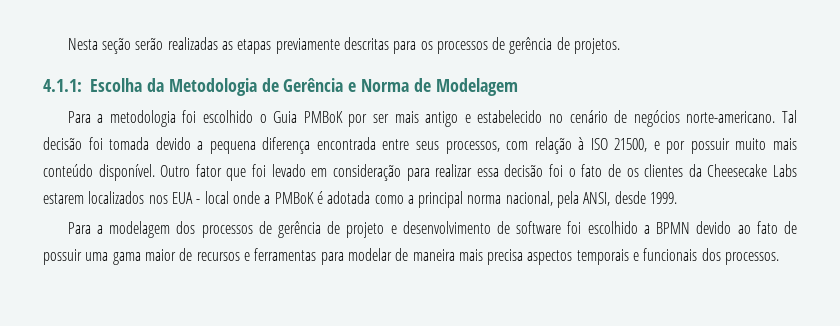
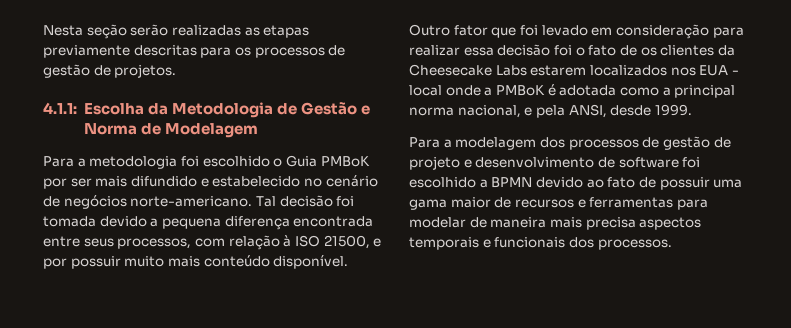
- Nesta seção serão realizadas as etapas previamente descritas para os processos de gerência de projetos.
+ Nesta seção serão realizadas as etapas previamente descritas para os processos de gestão de projetos.
- 4.1.1: Escolha da Metodologia de Gerência e Norma de Modelagem
+ 4.1.1: Escolha da Metodologia de Gestão e Norma de Modelagem
- Para a metodologia foi escolhido o Guia PMBoK por ser mais antigo e estabelecido no cenário de negócios norte-americano.
+ Para a metodologia foi escolhido o Guia PMBoK por ser mais difundido e estabelecido no cenário de negócios norte-americano.
- Outro fator que foi levado em consideração para realizar essa decisão foi o fato de os clientes da Cheesecake Labs estarem localizados nos EUA - local onde a PMBoK é adotada como a principal norma nacional, pela ANSI, desde 1999.
+ Outro fator que foi levado em consideração para realizar essa decisão foi o fato de os clientes da Cheesecake Labs estarem localizados nos EUA - local onde a PMBoK é adotada como a principal norma nacional, e pela ANSI, desde 1999.
- Para a modelagem dos processos de gerência de projeto e desenvolvimento de software foi escolhido a BPMN devido ao fato de possuir uma gama maior de recursos e ferramentas para modelar de maneira mais precisa aspectos temporais e funcionais dos processos.
+ Para a modelagem dos processos de gestão de projeto e desenvolvimento de software foi escolhido a BPMN devido ao fato de possuir uma gama maior de recursos e ferramentas para modelar de maneira mais precisa aspectos temporais e funcionais dos processos.

